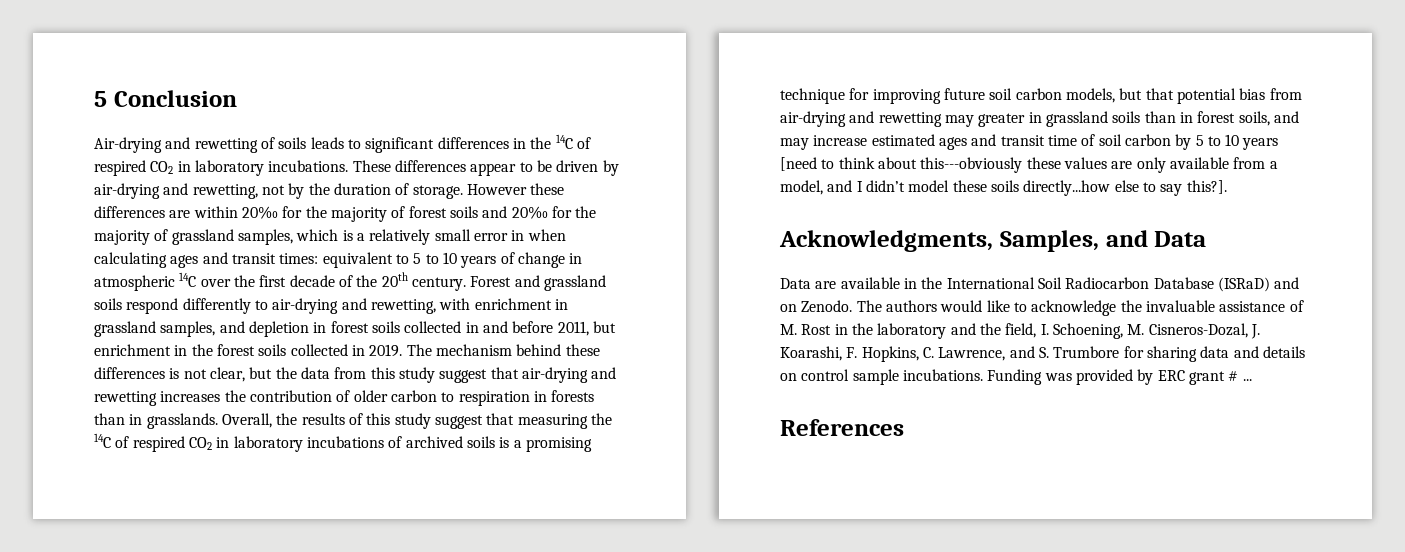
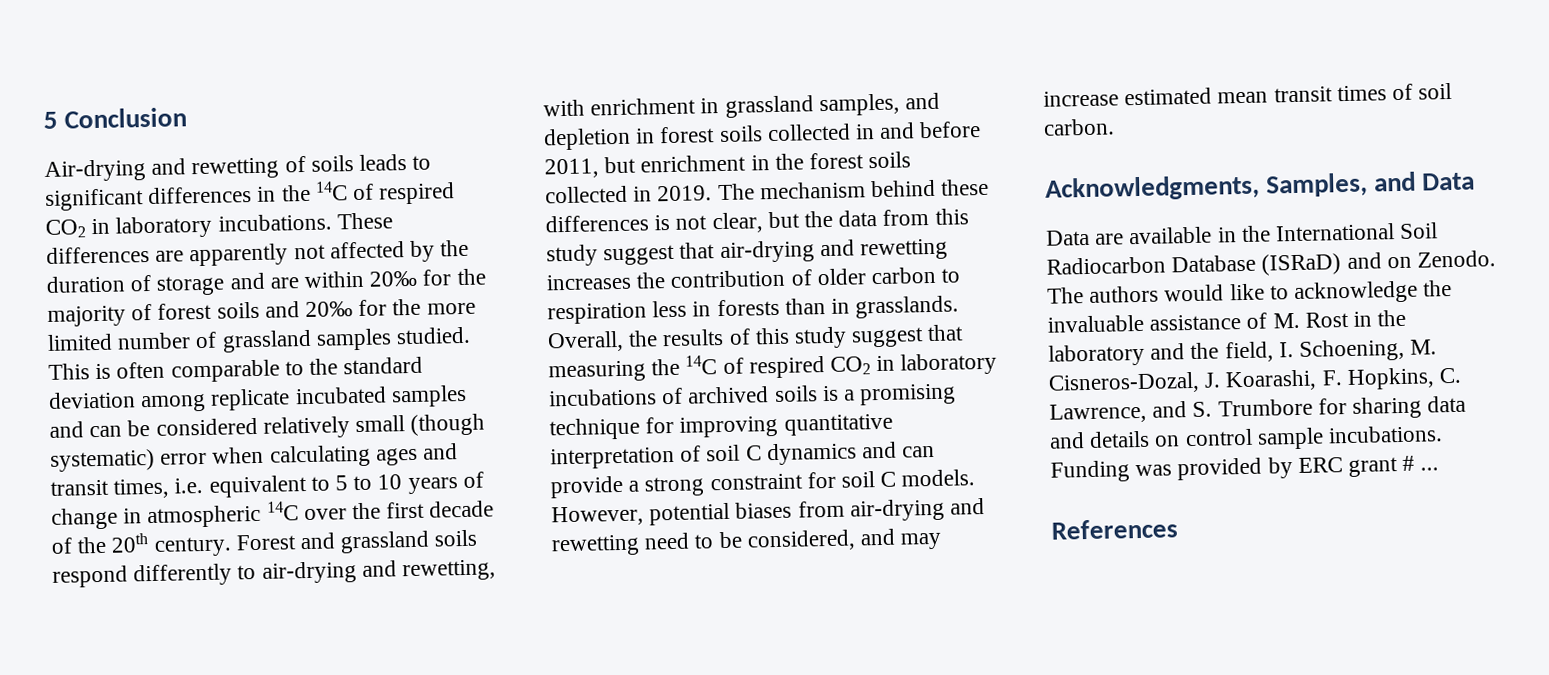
- These differences appear to be driven by air-drying and rewetting, not by the duration of storage. However these differences are within 20‰ for the majority of forest soils and 20‰ for the majority of grassland samples, which is a relatively small error in when calculating ages and transit times: equivalent to 5 to 10 years of change in atmospheric 14C over the first decade of the 20th century.
+ These differences are apparently not affected by the duration of storage and are within 20‰ for the majority of forest soils and 20‰ for the more limited number of grassland samples studied. This is often comparable to the standard deviation among replicate incubated samples and can be considered relatively small (though systematic) error when calculating ages and transit times, i.e. equivalent to 5 to 10 years of change in atmospheric 14C over the first decade of the 20th century.
- The mechanism behind these differences is not clear, but the data from this study suggest that air-drying and rewetting increases the contribution of older carbon to respiration in forests than in grasslands.
+ The mechanism behind these differences is not clear, but the data from this study suggest that air-drying and rewetting increases the contribution of older carbon to respiration less in forests than in grasslands.
- Overall, the results of this study suggest that measuring the 14C of respired CO2 in laboratory incubations of archived soils is a promising technique for improving future soil carbon models, but that potential bias from air-drying and rewetting may greater in grassland soils than in forest soils, and may increase estimated ages and transit time of soil carbon by 5 to 10 years [need to think about this---obviously these values are only available from a model, and I didn’t model these soils directly...how else to say this?].
+ Overall, the results of this study suggest that measuring the 14C of respired CO2 in laboratory incubations of archived soils is a promising technique for improving quantitative interpretation of soil C dynamics and can provide a strong constraint for soil C models. However, potential biases from air-drying and rewetting need to be considered, and may increase estimated mean transit times of soil carbon.

